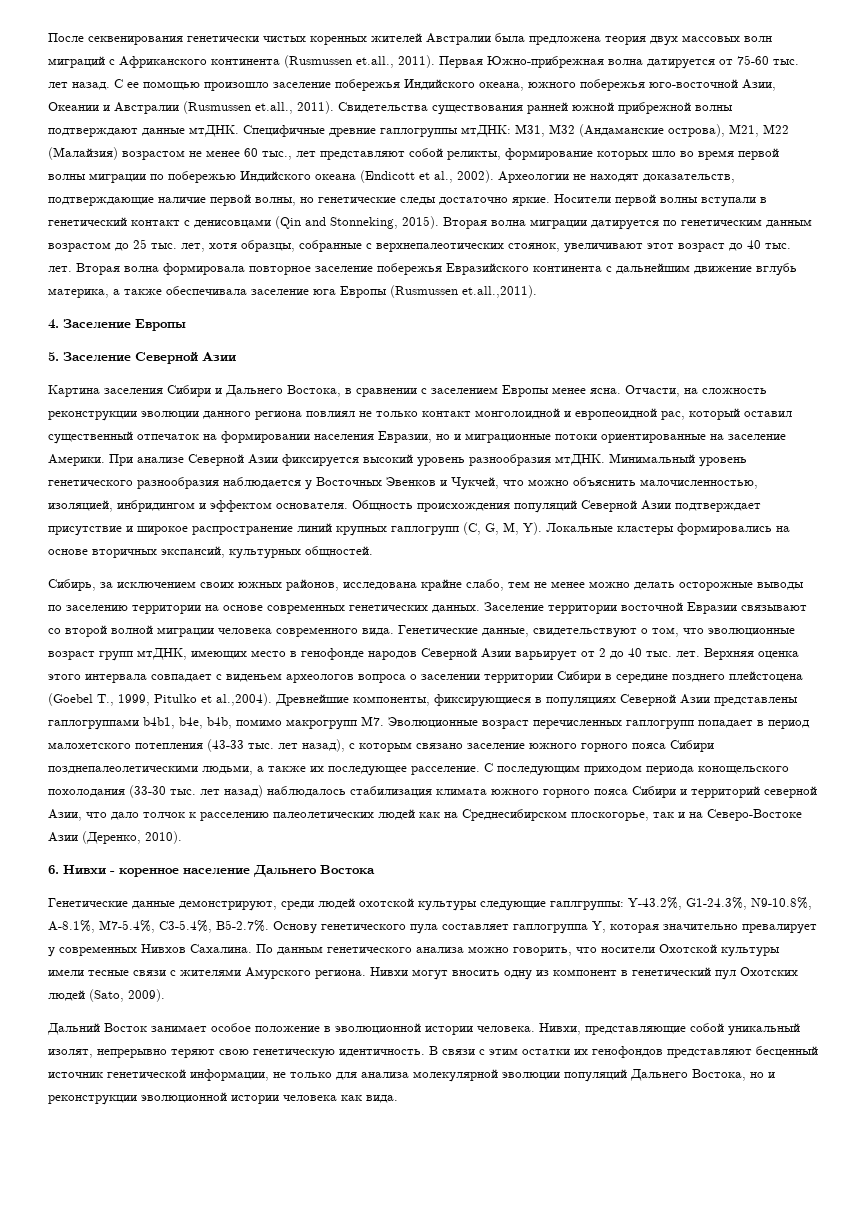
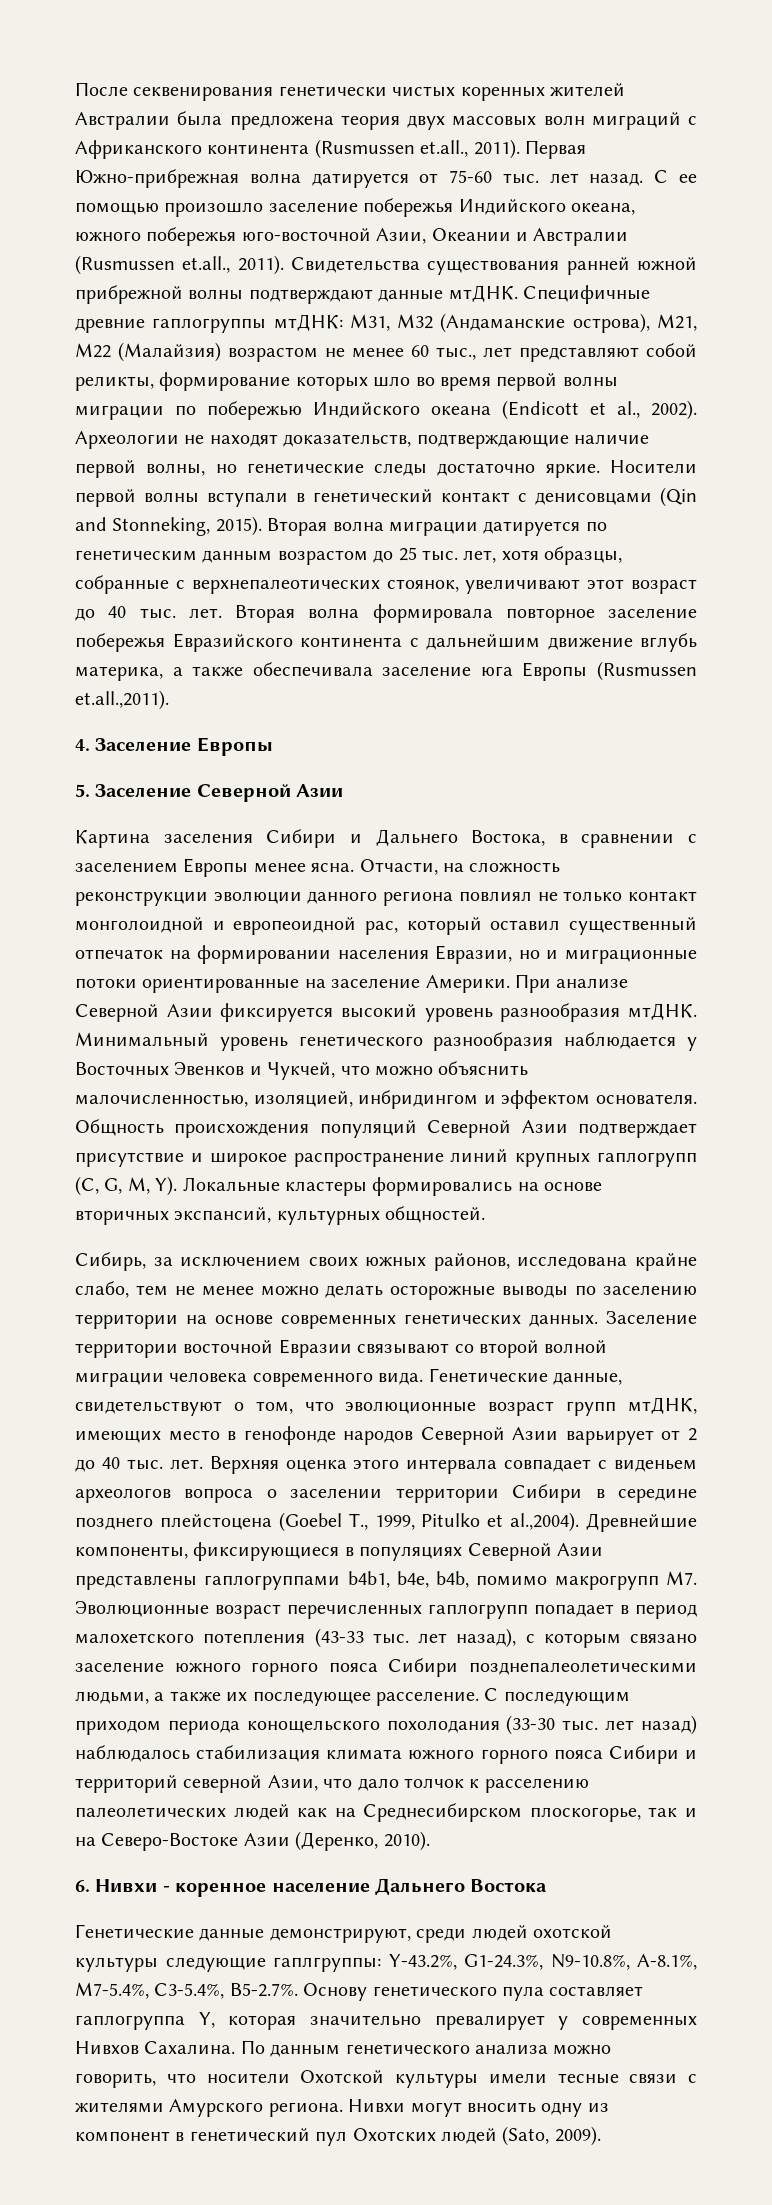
- Дальний Восток занимает особое положение в эволюционной истории человека. Нивхи, представляющие собой уникальный изолят, непрерывно теряют свою генетическую идентичность. В связи с этим остатки их генофондов представляют бесценный источник генетической информации, не только для анализа молекулярной эволюции популяций Дальнего Востока, но и реконструкции эволюционной истории человека как вида.

